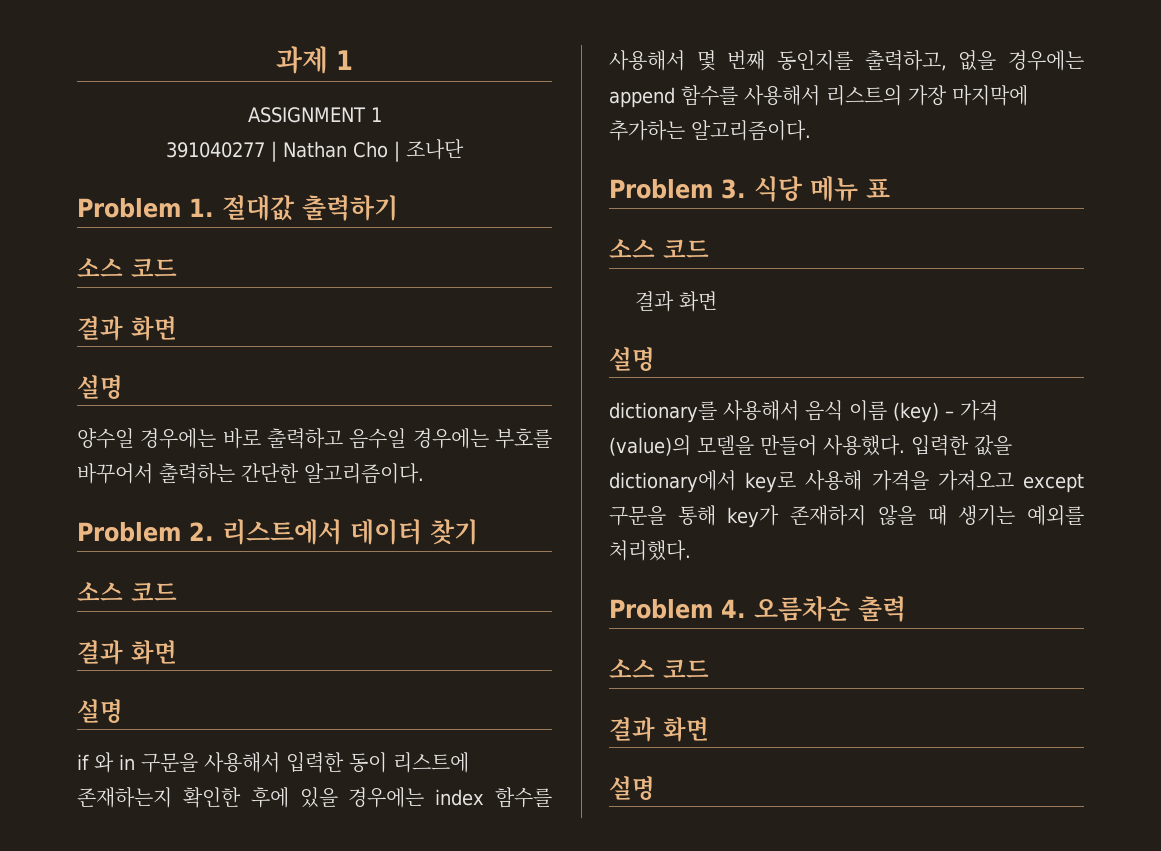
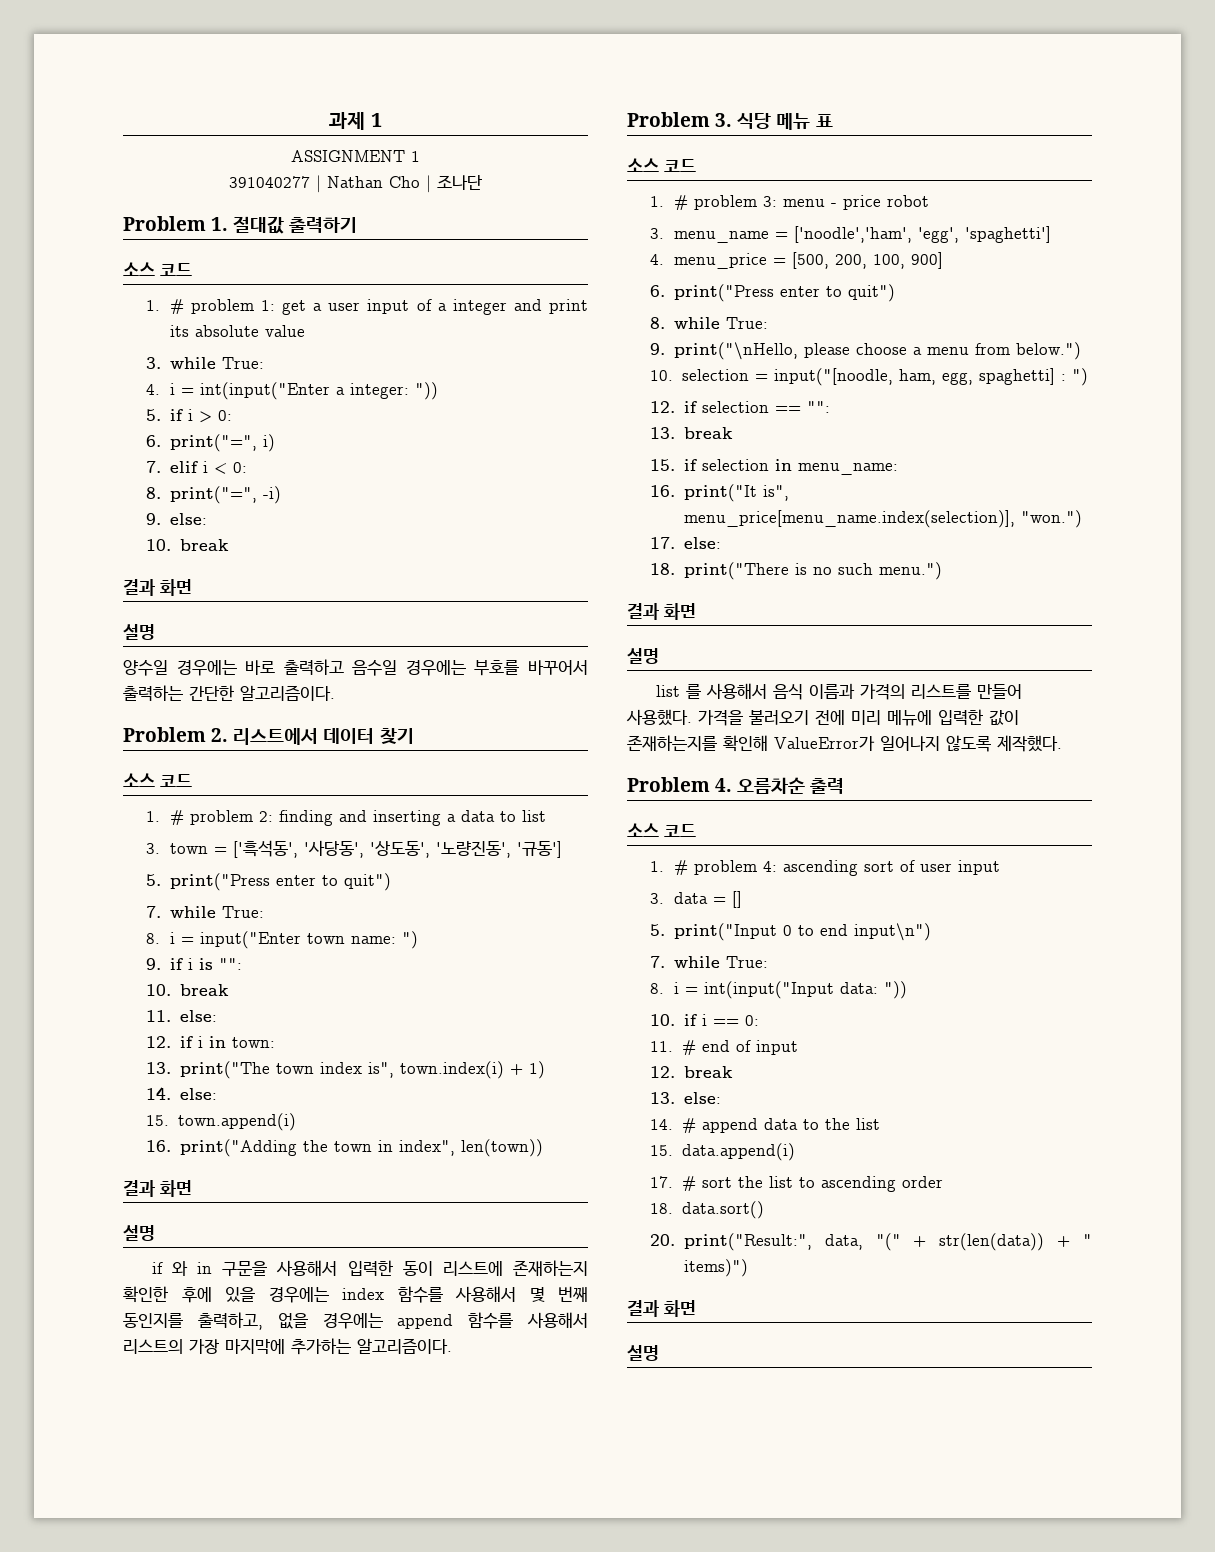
+ 1. # problem 1: get a user input of a integer and print its absolute value
+ 3. while True:
+ 4. i = int(input("Enter a integer: "))
+ 5. if i > 0:
+ 6. print("=", i)
+ 7. elif i < 0:
+ 8. print("=", -i)
+ 9. else:
+ 10. break
+ 1. # problem 2: finding and inserting a data to list
+ 3. town = ['흑석동', '사당동', '상도동', '노량진동', '규동']
+ 5. print("Press enter to quit")
+ 7. while True:
+ 8. i = input("Enter town name: ")
+ 9. if i is "":
+ 10. break
+ 11. else:
+ 12. if i in town:
+ 13. print("The town index is", town.index(i) + 1)
+ 14. else:
+ 15. town.append(i)
+ 16. print("Adding the town in index", len(town))
  Problem 3. 식당 메뉴 표
  소스 코드
+ 1. # problem 3: menu - price robot
+ 3. menu_name = ['noodle','ham', 'egg', 'spaghetti']
+ 4. menu_price = [500, 200, 100, 900]
+ 6. print("Press enter to quit")
+ 8. while True:
+ 9. print("\nHello, please choose a menu from below.")
+ 10. selection = input("[noodle, ham, egg, spaghetti] : ")
+ 12. if selection == "":
+ 13. break
+ 15. if selection in menu_name:
+ 16. print("It is", menu_price[menu_name.index(selection)], "won.")
+ 17. else:
+ 18. print("There is no such menu.")
  결과 화면
  설명
- dictionary를 사용해서 음식 이름 (key) – 가격 (value)의 모델을 만들어 사용했다. 입력한 값을 dictionary에서 key로 사용해 가격을 가져오고 except 구문을 통해 key가 존재하지 않을 때 생기는 예외를 처리했다.
+ list 를 사용해서 음식 이름과 가격의 리스트를 만들어 사용했다. 가격을 불러오기 전에 미리 메뉴에 입력한 값이 존재하는지를 확인해 ValueError가 일어나지 않도록 제작했다.
+ 1. # problem 4: ascending sort of user input
+ 3. data = []
+ 5. print("Input 0 to end input\n")
+ 7. while True:
+ 8. i = int(input("Input data: "))
+ 10. if i == 0:
+ 11. # end of input
+ 12. break
+ 13. else:
+ 14. # append data to the list
+ 15. data.append(i)
+ 17. # sort the list to ascending order
+ 18. data.sort()
+ 20. print("Result:", data, "(" + str(len(data)) + " items)")

